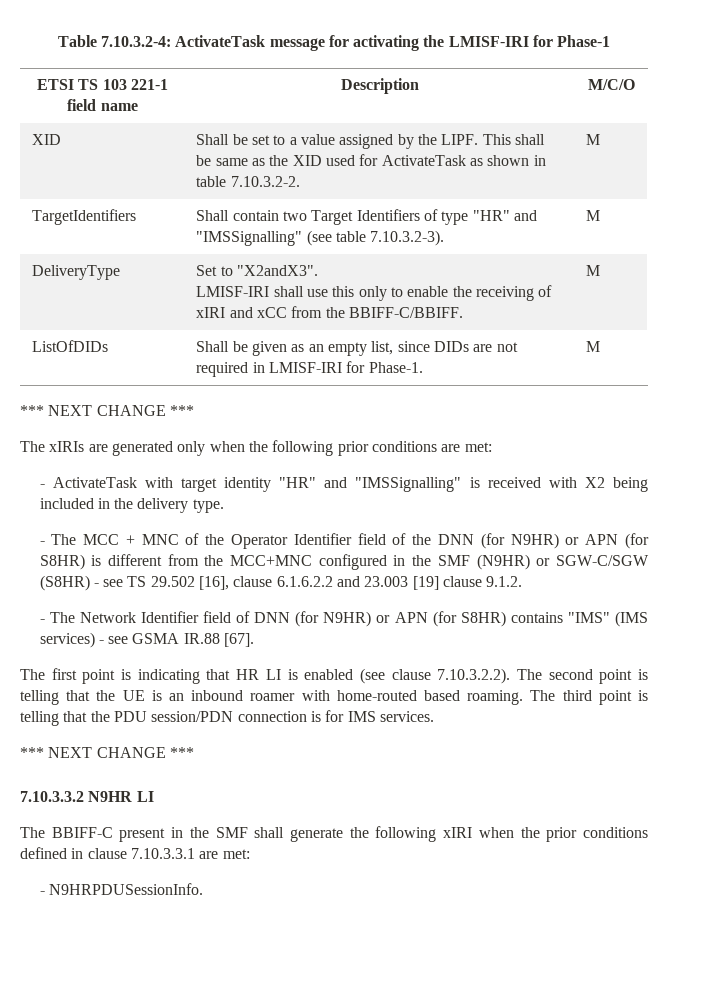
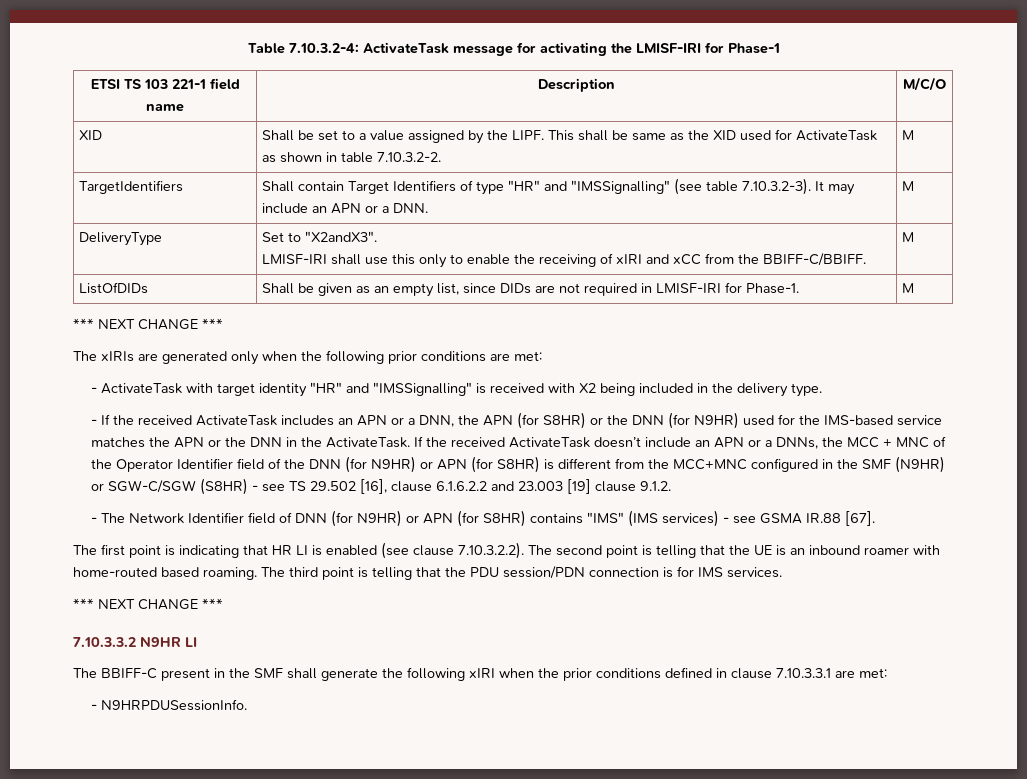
- TargetIdentifiers | Shall contain two Target Identifiers of type "HR" and "IMSSignalling" (see table 7.10.3.2-3). | M
+ TargetIdentifiers | Shall contain Target Identifiers of type "HR" and "IMSSignalling" (see table 7.10.3.2-3). It may include an APN or a DNN. | M
- - The MCC + MNC of the Operator Identifier field of the DNN (for N9HR) or APN (for S8HR) is different from the MCC+MNC configured in the SMF (N9HR) or SGW-C/SGW (S8HR) - see TS 29.502 [16], clause 6.1.6.2.2 and 23.003 [19] clause 9.1.2.
+ - If the received ActivateTask includes an APN or a DNN, the APN (for S8HR) or the DNN (for N9HR) used for the IMS-based service matches the APN or the DNN in the ActivateTask. If the received ActivateTask doesn’t include an APN or a DNNs, the MCC + MNC of the Operator Identifier field of the DNN (for N9HR) or APN (for S8HR) is different from the MCC+MNC configured in the SMF (N9HR) or SGW-C/SGW (S8HR) - see TS 29.502 [16], clause 6.1.6.2.2 and 23.003 [19] clause 9.1.2.

